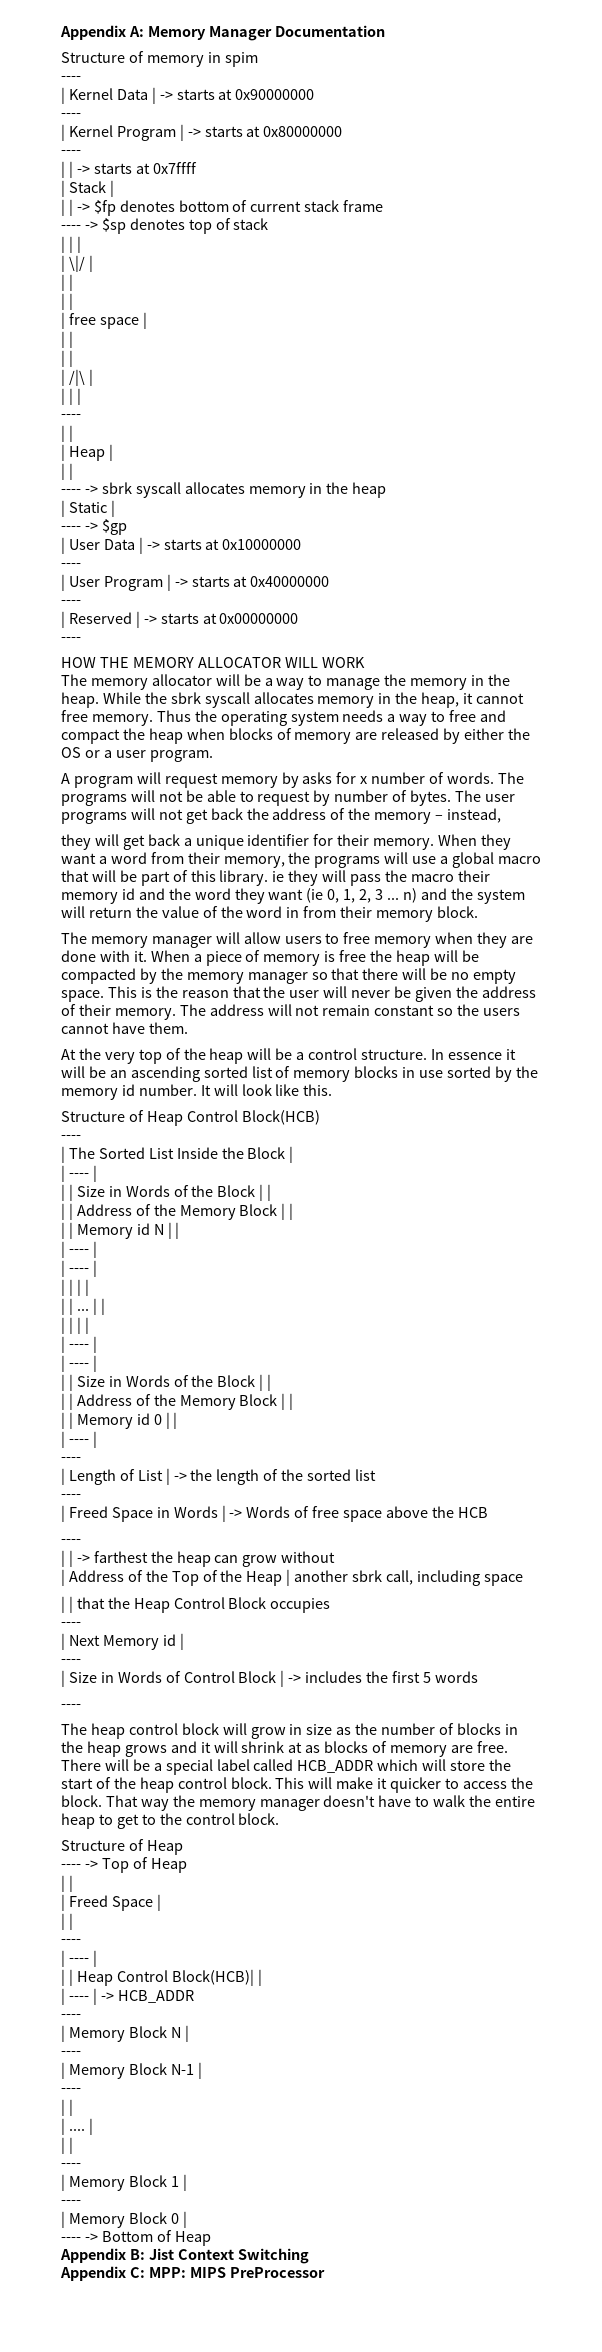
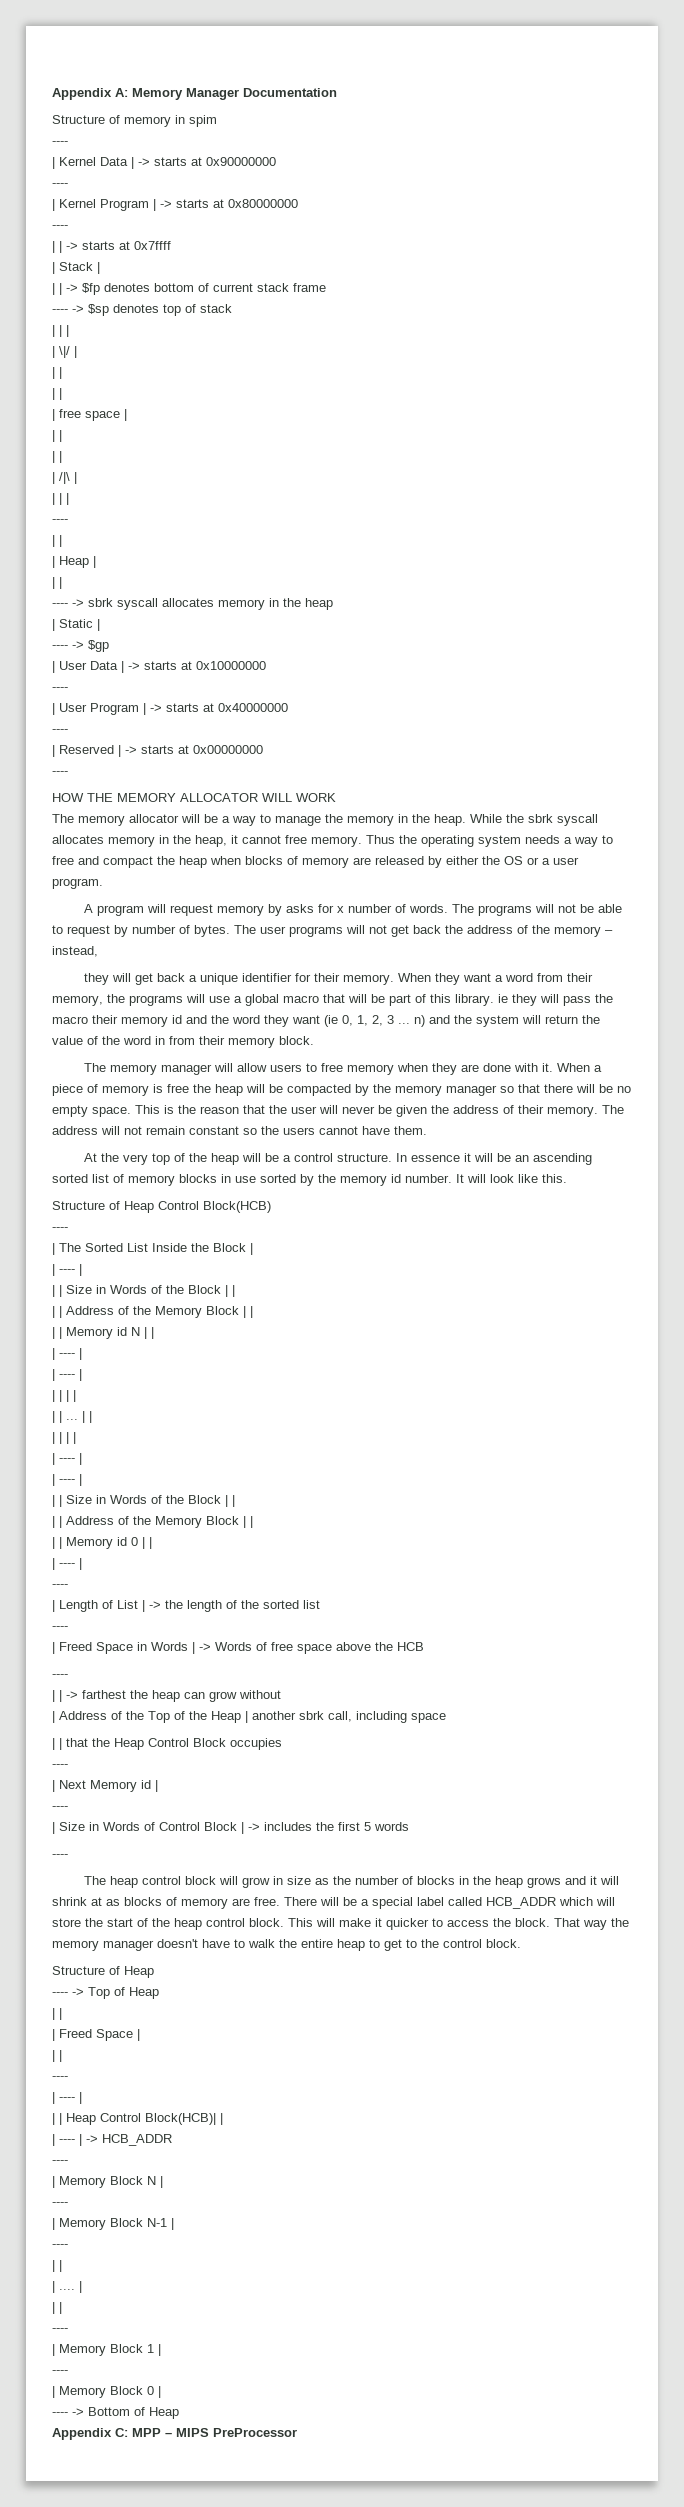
- Appendix B: Jist Context Switching
- Appendix C: MPP: MIPS PreProcessor
+ Appendix C: MPP – MIPS PreProcessor

